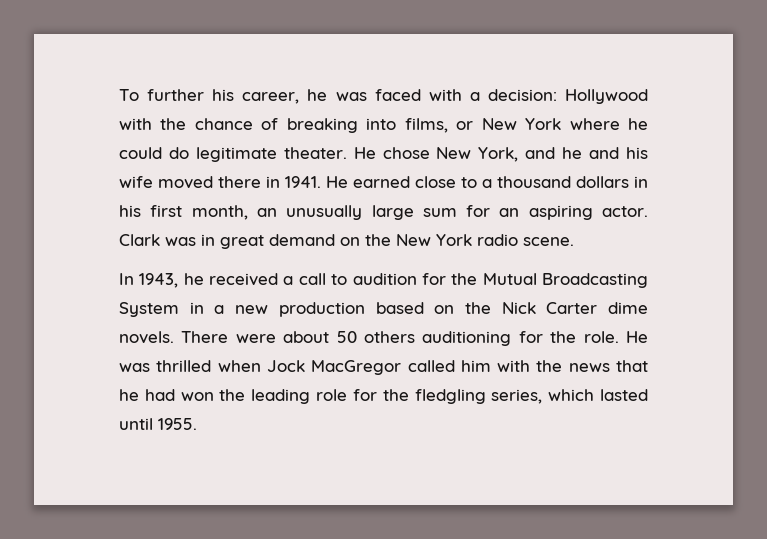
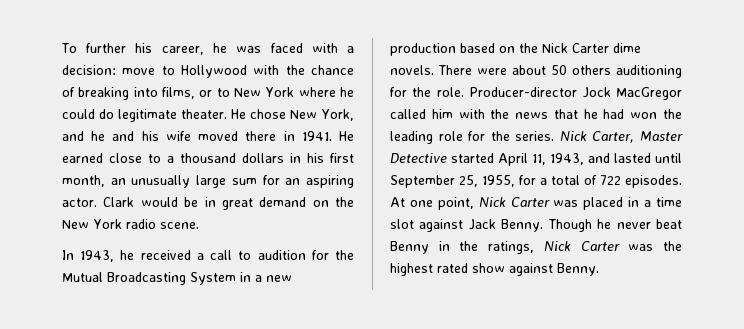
- To further his career, he was faced with a decision: Hollywood with the chance of breaking into films, or New York where he could do legitimate theater.
+ To further his career, he was faced with a decision: move to Hollywood with the chance of breaking into films, or to New York where he could do legitimate theater.
- Clark was in great demand on the New York radio scene.
+ Clark would be in great demand on the New York radio scene.
- He was thrilled when Jock MacGregor called him with the news that he had won the leading role for the fledgling series, which lasted until 1955.
+ Producer-director Jock MacGregor called him with the news that he had won the leading role for the series. Nick Carter, Master Detective started April 11, 1943, and lasted until September 25, 1955, for a total of 722 episodes. At one point, Nick Carter was placed in a time slot against Jack Benny. Though he never beat Benny in the ratings, Nick Carter was the highest rated show against Benny.

